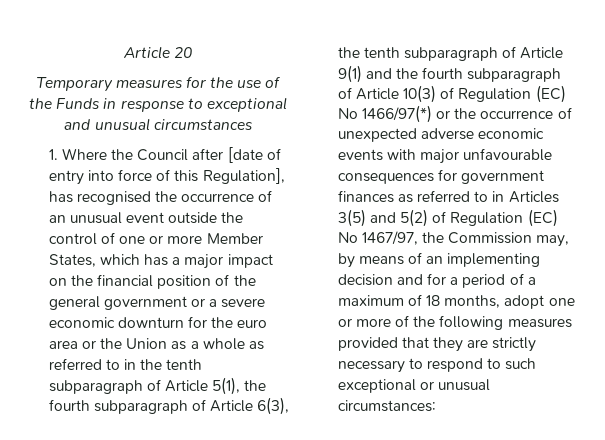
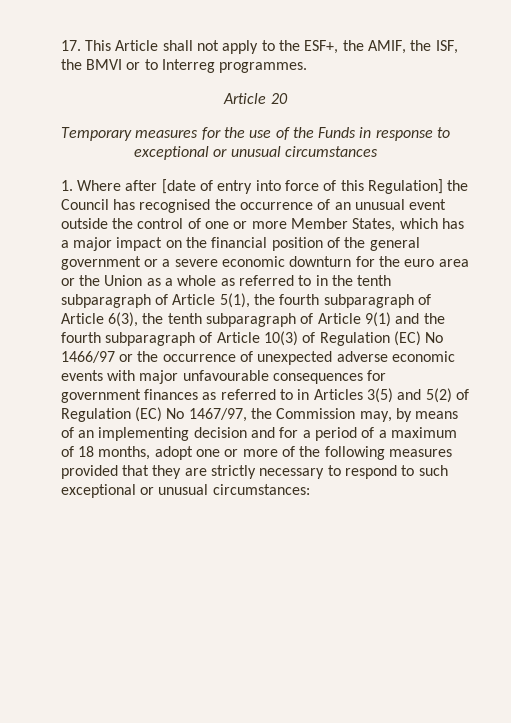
+ 17. This Article shall not apply to the ESF+, the AMIF, the ISF, the BMVI or to Interreg programmes.
- Temporary measures for the use of the Funds in response to exceptional and unusual circumstances
+ Temporary measures for the use of the Funds in response to exceptional or unusual circumstances
- 1. Where the Council after [date of entry into force of this Regulation], has recognised the occurrence of an unusual event outside the control of one or more Member States, which has a major impact on the financial position of the general government or a severe economic downturn for the euro area or the Union as a whole as referred to in the tenth subparagraph of Article 5(1), the fourth subparagraph of Article 6(3), the tenth subparagraph of Article 9(1) and the fourth subparagraph of Article 10(3) of Regulation (EC) No 1466/97(*) or the occurrence of unexpected adverse economic events with major unfavourable consequences for government finances as referred to in Articles 3(5) and 5(2) of Regulation (EC) No 1467/97, the Commission may, by means of an implementing decision and for a period of a maximum of 18 months, adopt one or more of the following measures provided that they are strictly necessary to respond to such exceptional or unusual circumstances:
+ 1. Where after [date of entry into force of this Regulation] the Council has recognised the occurrence of an unusual event outside the control of one or more Member States, which has a major impact on the financial position of the general government or a severe economic downturn for the euro area or the Union as a whole as referred to in the tenth subparagraph of Article 5(1), the fourth subparagraph of Article 6(3), the tenth subparagraph of Article 9(1) and the fourth subparagraph of Article 10(3) of Regulation (EC) No 1466/97 or the occurrence of unexpected adverse economic events with major unfavourable consequences for government finances as referred to in Articles 3(5) and 5(2) of Regulation (EC) No 1467/97, the Commission may, by means of an implementing decision and for a period of a maximum of 18 months, adopt one or more of the following measures provided that they are strictly necessary to respond to such exceptional or unusual circumstances:

